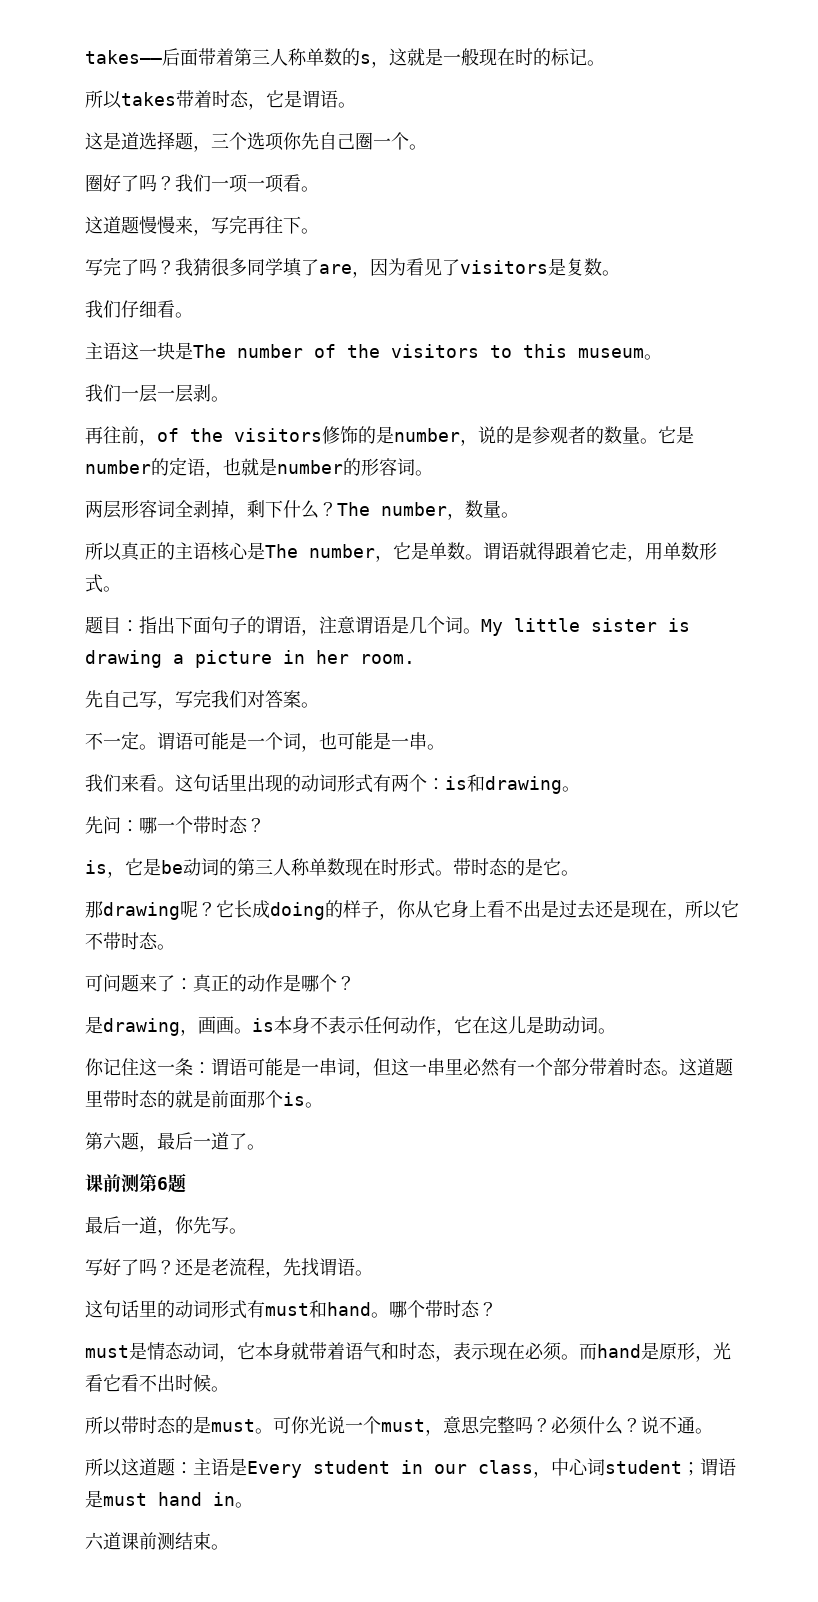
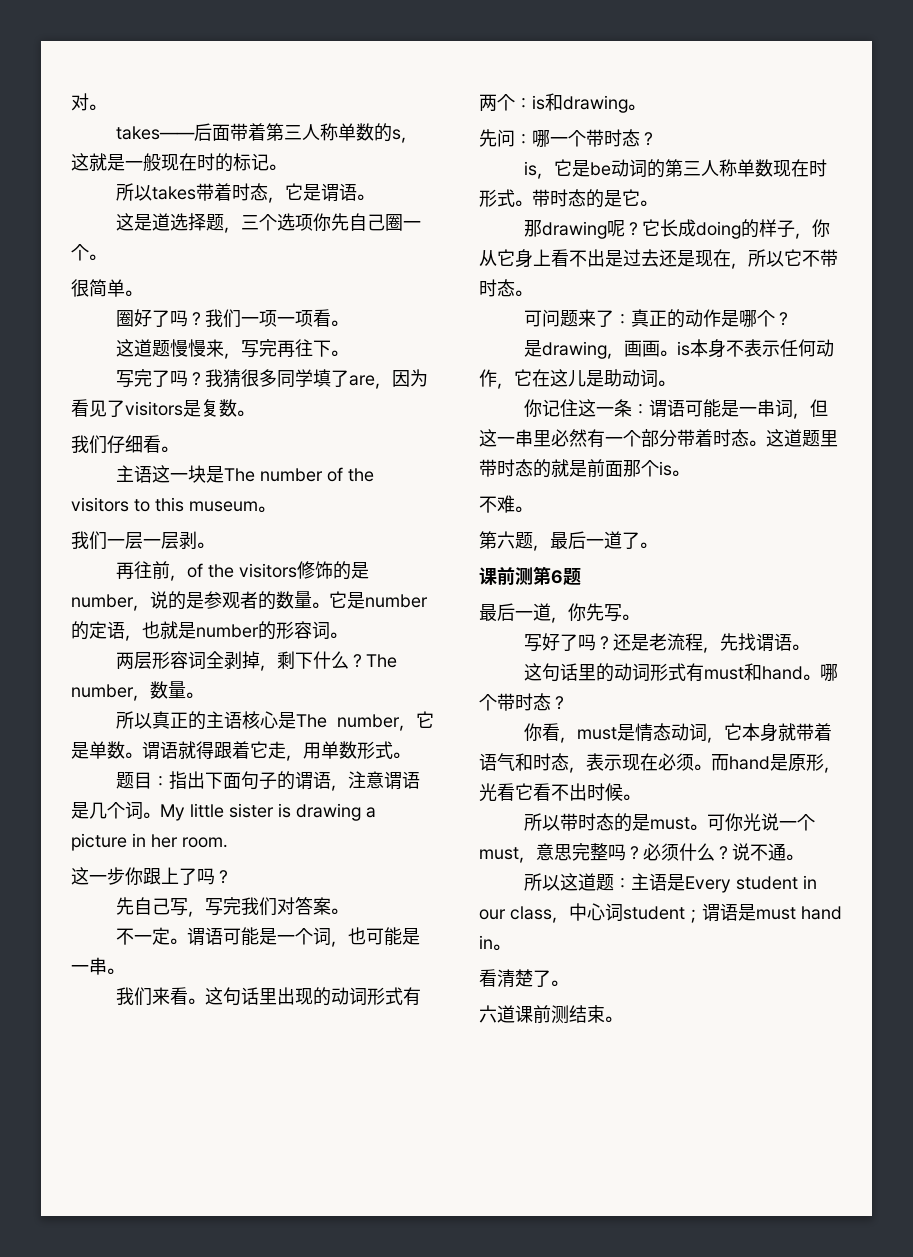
+ 对。
+ 很简单。
+ 这一步你跟上了吗？
+ 不难。
- must是情态动词，它本身就带着语气和时态，表示现在必须。
+ 你看，must是情态动词，它本身就带着语气和时态，表示现在必须。
+ 看清楚了。

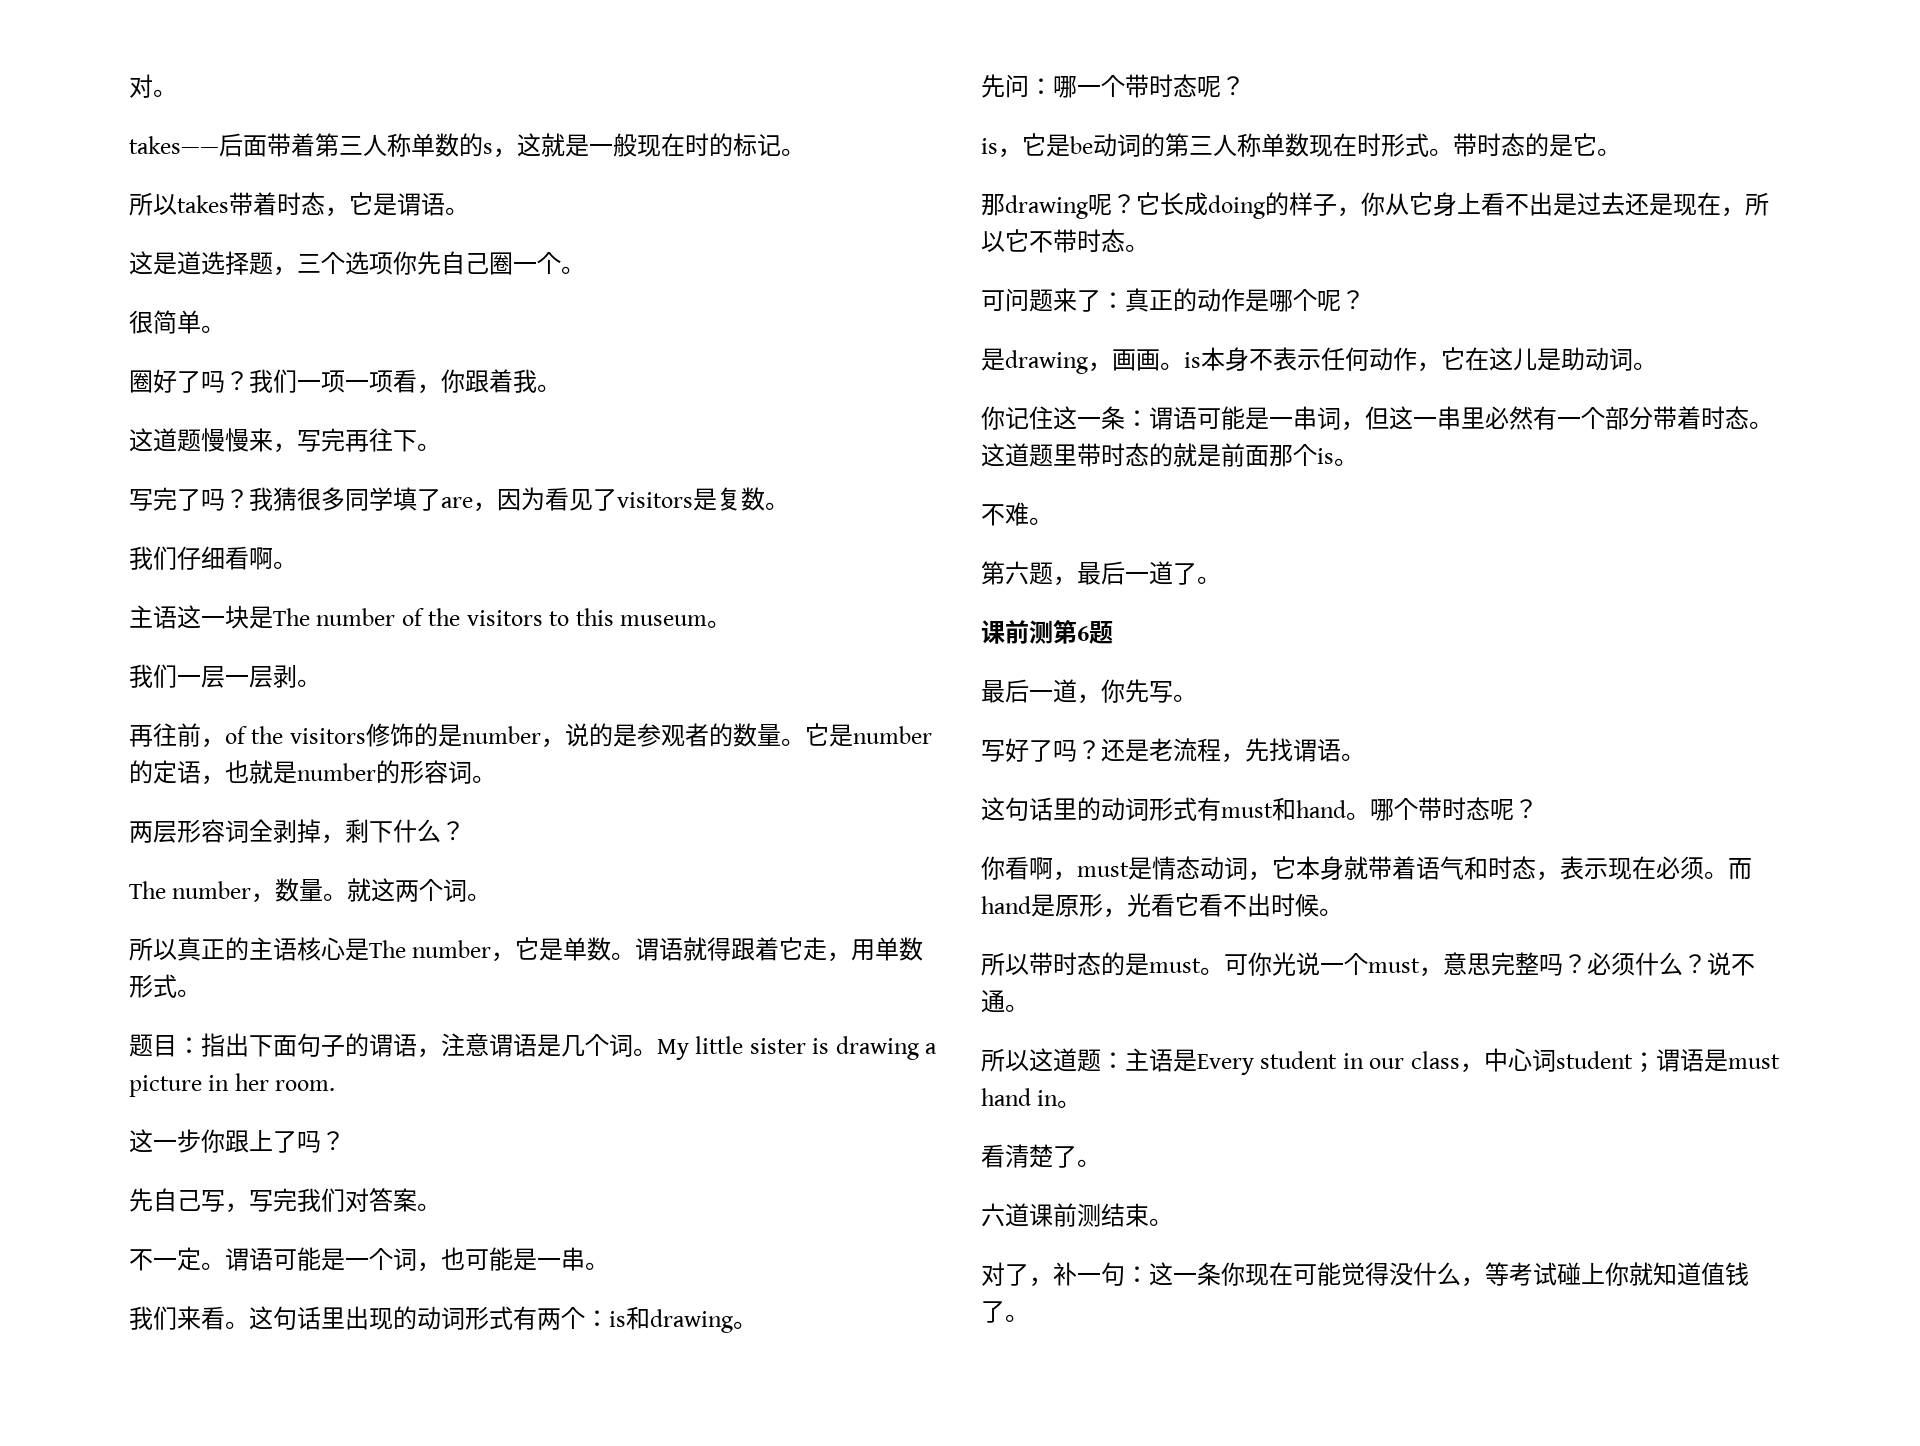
- 我们一项一项看。
+ 我们一项一项看，你跟着我。
- 我们仔细看。
+ 我们仔细看啊。
- 两层形容词全剥掉，剩下什么？The number，数量。
+ 两层形容词全剥掉，剩下什么？
+ The number，数量。就这两个词。
- 先问：哪一个带时态？
+ 先问：哪一个带时态呢？
- 可问题来了：真正的动作是哪个？
+ 可问题来了：真正的动作是哪个呢？
- 哪个带时态？
+ 哪个带时态呢？
- 你看，must是情态动词，它本身就带着语气和时态，表示现在必须。
+ 你看啊，must是情态动词，它本身就带着语气和时态，表示现在必须。
+ 对了，补一句：这一条你现在可能觉得没什么，等考试碰上你就知道值钱了。

